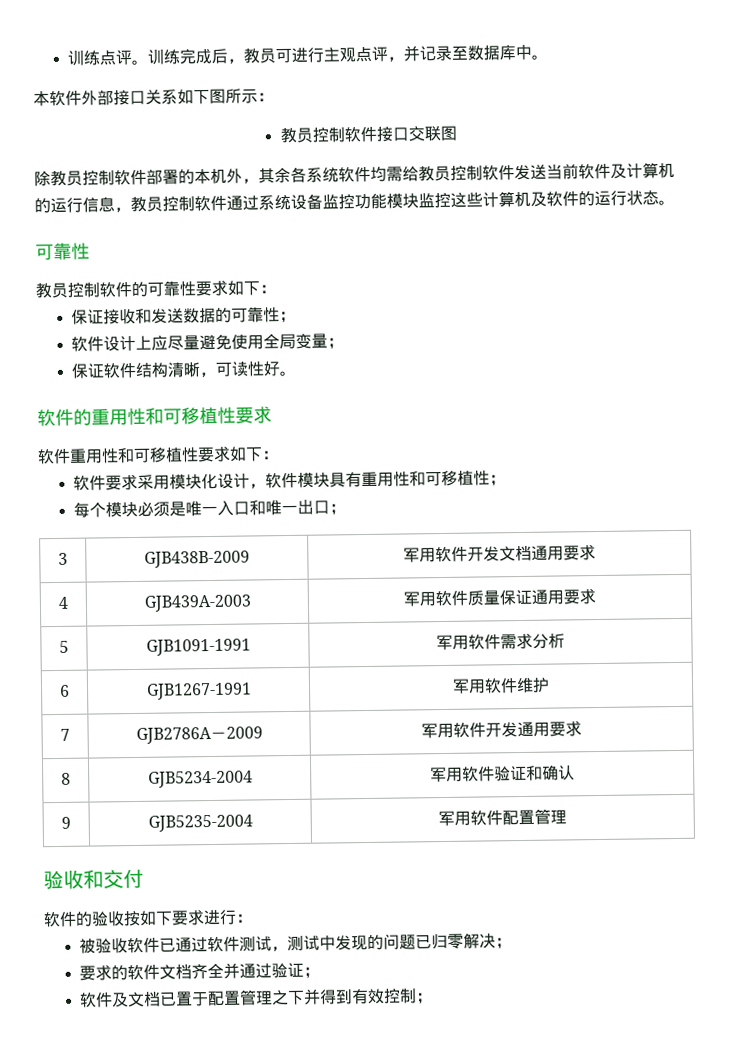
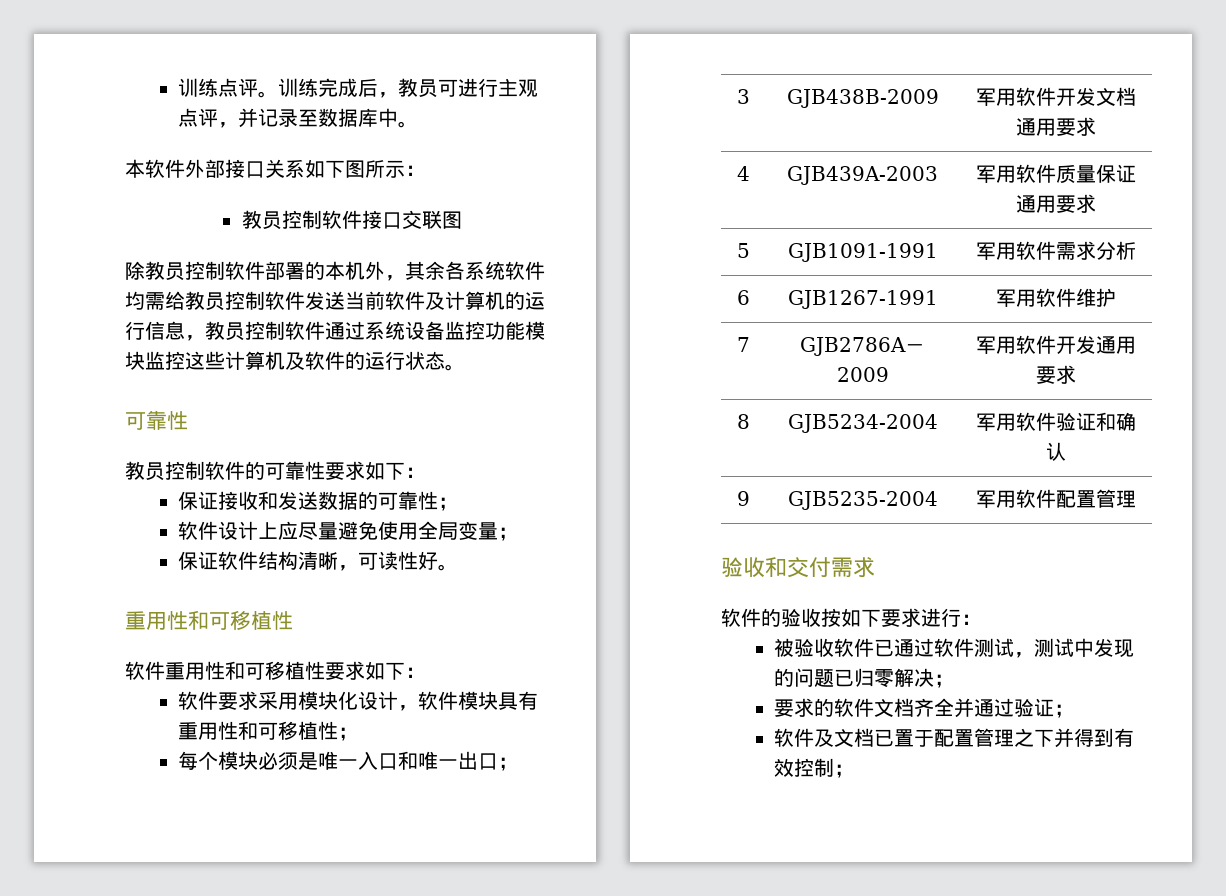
  保证软件结构清晰，可读性好。
- 软件的重用性和可移植性要求
+ 重用性和可移植性
- 验收和交付
+ 验收和交付需求

